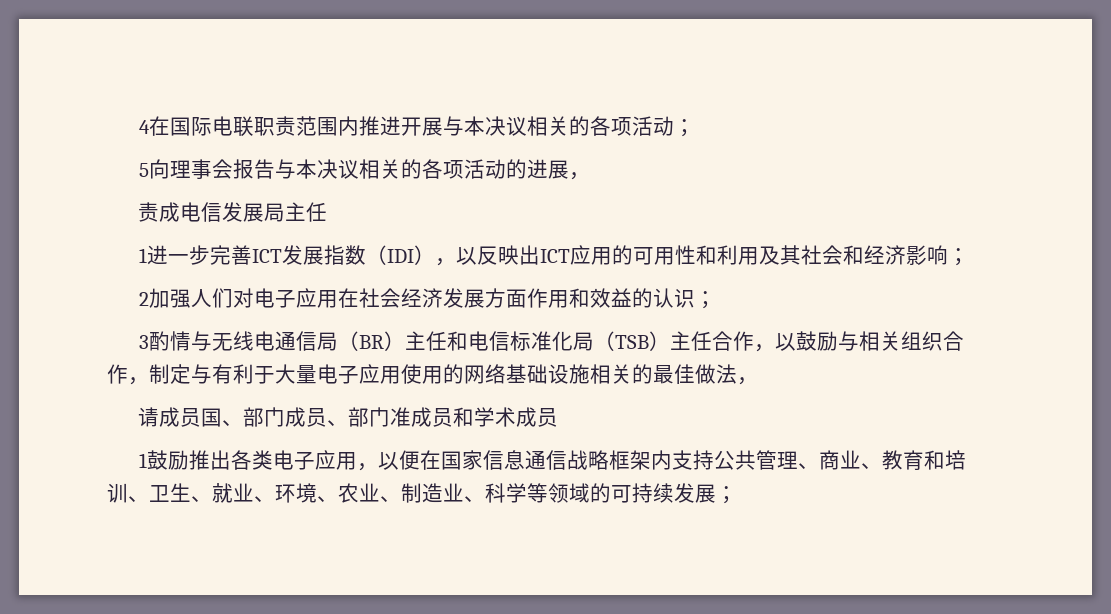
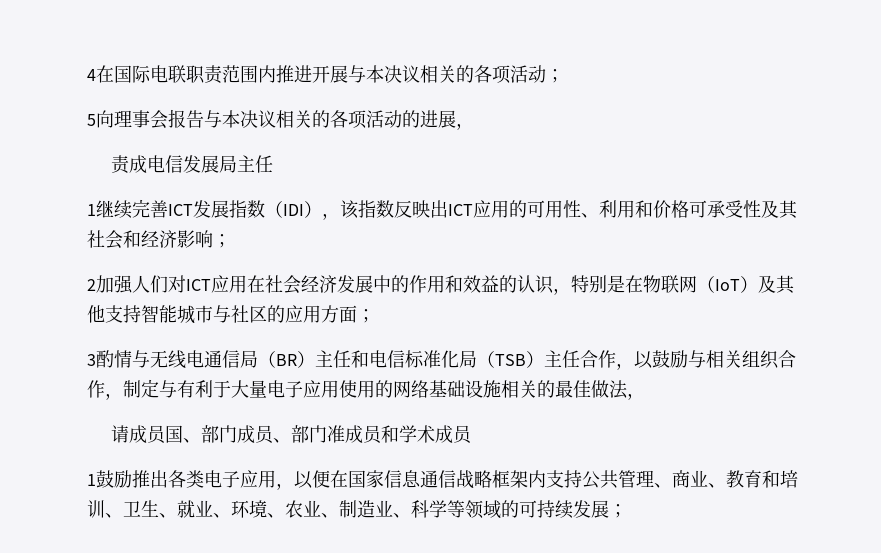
- 1进一步完善ICT发展指数（IDI），以反映出ICT应用的可用性和利用及其社会和经济影响；
+ 1继续完善ICT发展指数（IDI），该指数反映出ICT应用的可用性、利用和价格可承受性及其社会和经济影响；
- 2加强人们对电子应用在社会经济发展方面作用和效益的认识；
+ 2加强人们对ICT应用在社会经济发展中的作用和效益的认识，特别是在物联网（IoT）及其他支持智能城市与社区的应用方面；

